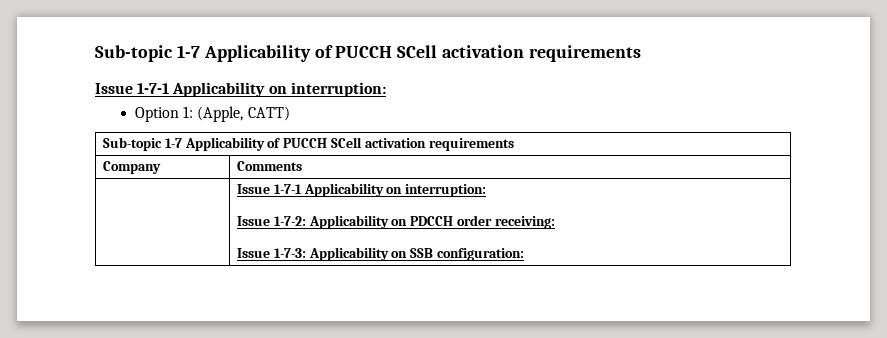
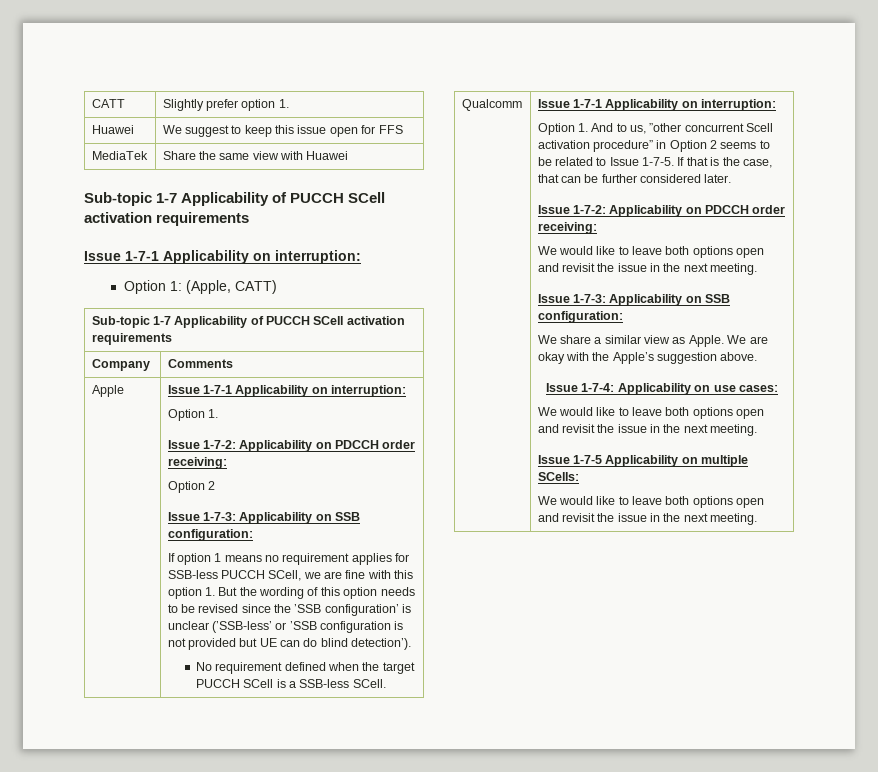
+ CATT | Slightly prefer option 1.
+ Huawei | We suggest to keep this issue open for FFS
+ MediaTek | Share the same view with Huawei
  Company | Comments
- | Issue 1-7-1 Applicability on interruption:
+ Apple | Issue 1-7-1 Applicability on interruption:
+ Option 1.
  Issue 1-7-2: Applicability on PDCCH order receiving:
+ Option 2
  Issue 1-7-3: Applicability on SSB configuration:
+ If option 1 means no requirement applies for SSB-less PUCCH SCell, we are fine with this option 1. But the wording of this option needs to be revised since the ’SSB configuration’ is unclear (’SSB-less’ or ’SSB configuration is not provided but UE can do blind detection’).
+ No requirement defined when the target PUCCH SCell is a SSB-less SCell.
+ Qualcomm | Issue 1-7-1 Applicability on interruption:
+ Option 1. And to us, ”other concurrent Scell activation procedure” in Option 2 seems to be related to Issue 1-7-5. If that is the case, that can be further considered later.
+ Issue 1-7-2: Applicability on PDCCH order receiving:
+ We would like to leave both options open and revisit the issue in the next meeting.
+ Issue 1-7-3: Applicability on SSB configuration:
+ We share a similar view as Apple. We are okay with the Apple’s suggestion above.
+ Issue 1-7-4: Applicability on use cases:
+ We would like to leave both options open and revisit the issue in the next meeting.
+ Issue 1-7-5 Applicability on multiple SCells:
+ We would like to leave both options open and revisit the issue in the next meeting.

